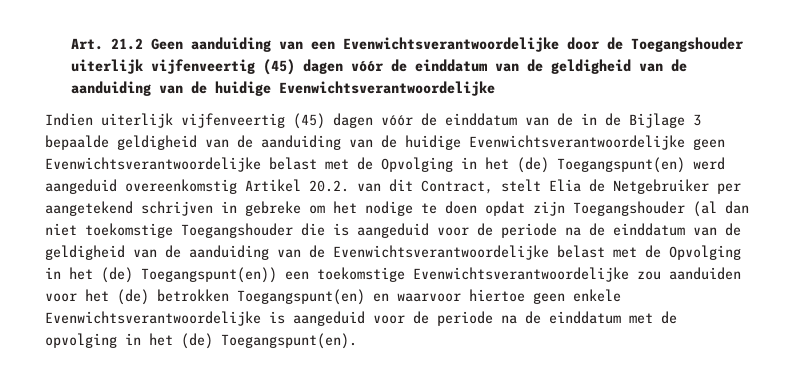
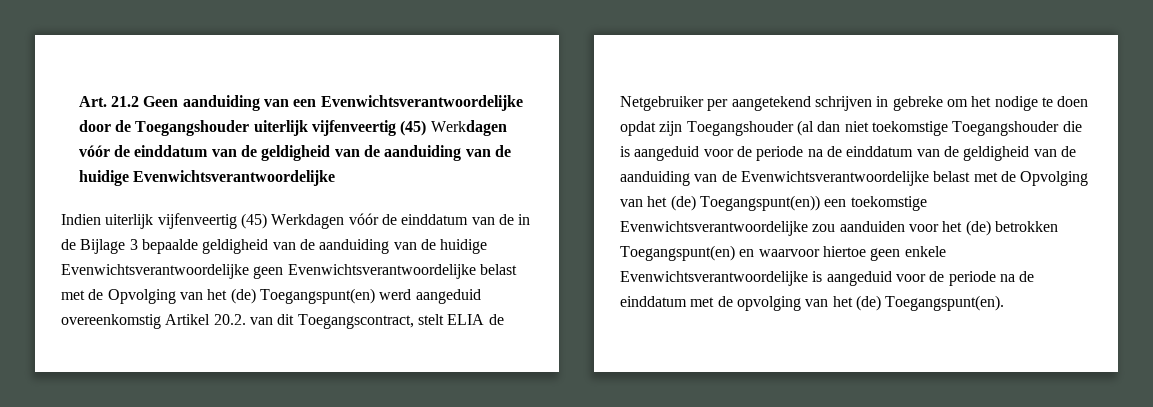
- Art. 21.2 Geen aanduiding van een Evenwichtsverantwoordelijke door de Toegangshouder uiterlijk vijfenveertig (45) dagen vóór de einddatum van de geldigheid van de aanduiding van de huidige Evenwichtsverantwoordelijke
+ Art. 21.2 Geen aanduiding van een Evenwichtsverantwoordelijke door de Toegangshouder uiterlijk vijfenveertig (45) Werkdagen vóór de einddatum van de geldigheid van de aanduiding van de huidige Evenwichtsverantwoordelijke
- Indien uiterlijk vijfenveertig (45) dagen vóór de einddatum van de in de Bijlage 3 bepaalde geldigheid van de aanduiding van de huidige Evenwichtsverantwoordelijke geen Evenwichtsverantwoordelijke belast met de Opvolging in het (de) Toegangspunt(en) werd aangeduid overeenkomstig Artikel 20.2. van dit Contract, stelt Elia de Netgebruiker per aangetekend schrijven in gebreke om het nodige te doen opdat zijn Toegangshouder (al dan niet toekomstige Toegangshouder die is aangeduid voor de periode na de einddatum van de geldigheid van de aanduiding van de Evenwichtsverantwoordelijke belast met de Opvolging in het (de) Toegangspunt(en)) een toekomstige Evenwichtsverantwoordelijke zou aanduiden voor het (de) betrokken Toegangspunt(en) en waarvoor hiertoe geen enkele Evenwichtsverantwoordelijke is aangeduid voor de periode na de einddatum met de opvolging in het (de) Toegangspunt(en).
+ Indien uiterlijk vijfenveertig (45) Werkdagen vóór de einddatum van de in de Bijlage 3 bepaalde geldigheid van de aanduiding van de huidige Evenwichtsverantwoordelijke geen Evenwichtsverantwoordelijke belast met de Opvolging van het (de) Toegangspunt(en) werd aangeduid overeenkomstig Artikel 20.2. van dit Toegangscontract, stelt ELIA de Netgebruiker per aangetekend schrijven in gebreke om het nodige te doen opdat zijn Toegangshouder (al dan niet toekomstige Toegangshouder die is aangeduid voor de periode na de einddatum van de geldigheid van de aanduiding van de Evenwichtsverantwoordelijke belast met de Opvolging van het (de) Toegangspunt(en)) een toekomstige Evenwichtsverantwoordelijke zou aanduiden voor het (de) betrokken Toegangspunt(en) en waarvoor hiertoe geen enkele Evenwichtsverantwoordelijke is aangeduid voor de periode na de einddatum met de opvolging van het (de) Toegangspunt(en).

